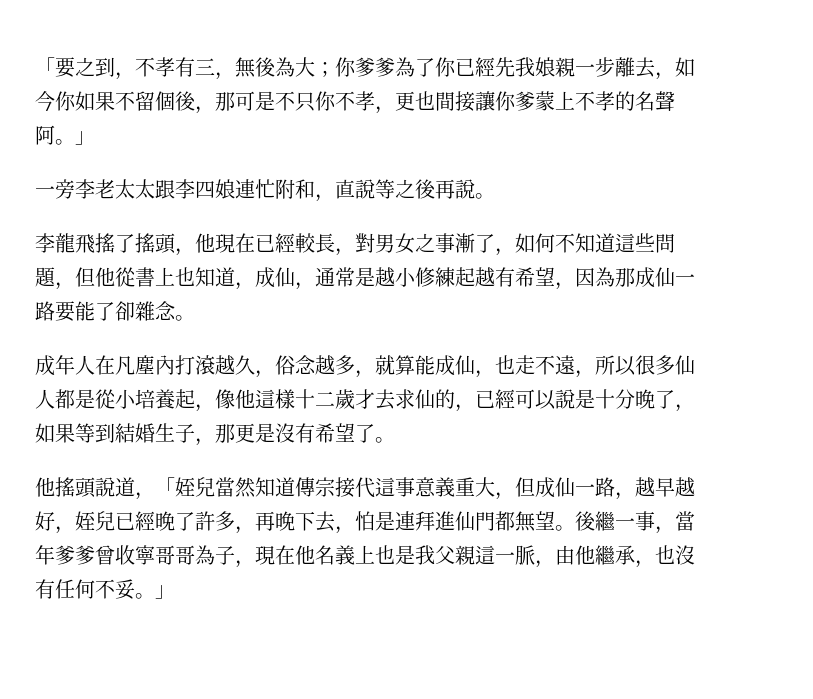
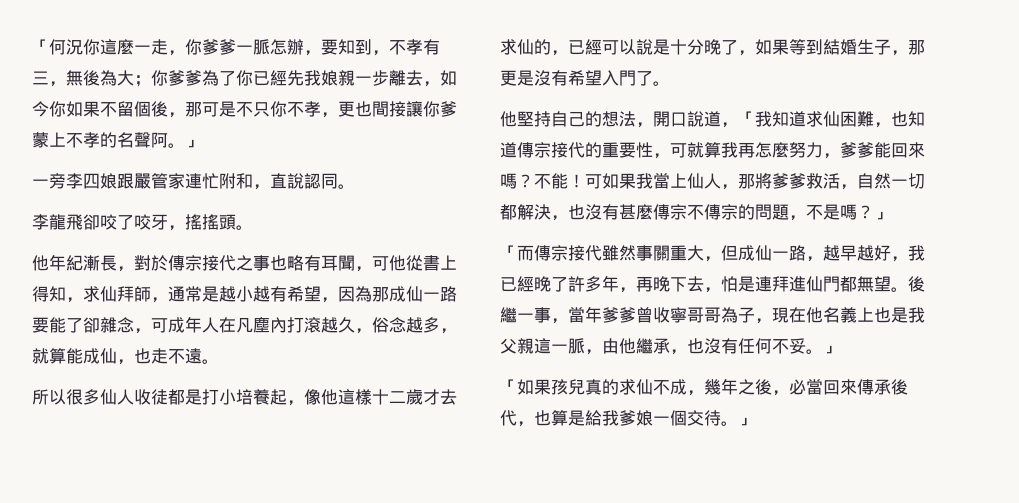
- 「要之到，不孝有三，無後為大；你爹爹為了你已經先我娘親一步離去，如今你如果不留個後，那可是不只你不孝，更也間接讓你爹蒙上不孝的名聲阿。」
+ 「何況你這麼一走，你爹爹一脈怎辦，要知到，不孝有三，無後為大；你爹爹為了你已經先我娘親一步離去，如今你如果不留個後，那可是不只你不孝，更也間接讓你爹蒙上不孝的名聲阿。」
- 一旁李老太太跟李四娘連忙附和，直說等之後再說。
+ 一旁李四娘跟嚴管家連忙附和，直說認同。
- 李龍飛搖了搖頭，他現在已經較長，對男女之事漸了，如何不知道這些問題，但他從書上也知道，成仙，通常是越小修練起越有希望，因為那成仙一路要能了卻雜念。
- 成年人在凡塵內打滾越久，俗念越多，就算能成仙，也走不遠，所以很多仙人都是從小培養起，像他這樣十二歲才去求仙的，已經可以說是十分晚了，如果等到結婚生子，那更是沒有希望了。
+ 李龍飛卻咬了咬牙，搖搖頭。
+ 他年紀漸長，對於傳宗接代之事也略有耳聞，可他從書上得知，求仙拜師，通常是越小越有希望，因為那成仙一路要能了卻雜念，可成年人在凡塵內打滾越久，俗念越多，就算能成仙，也走不遠。
+ 所以很多仙人收徒都是打小培養起，像他這樣十二歲才去求仙的，已經可以說是十分晚了，如果等到結婚生子，那更是沒有希望入門了。
- 他搖頭說道，「姪兒當然知道傳宗接代這事意義重大，但成仙一路，越早越好，姪兒已經晚了許多，再晚下去，怕是連拜進仙門都無望。
+ 他堅持自己的想法，開口說道，「我知道求仙困難，也知道傳宗接代的重要性，可就算我再怎麼努力，爹爹能回來嗎？不能！可如果我當上仙人，那將爹爹救活，自然一切都解決，也沒有甚麼傳宗不傳宗的問題，不是嗎？」
+ 「而傳宗接代雖然事關重大，但成仙一路，越早越好，我已經晚了許多年，再晚下去，怕是連拜進仙門都無望。
+ 「如果孩兒真的求仙不成，幾年之後，必當回來傳承後代，也算是給我爹娘一個交待。」

